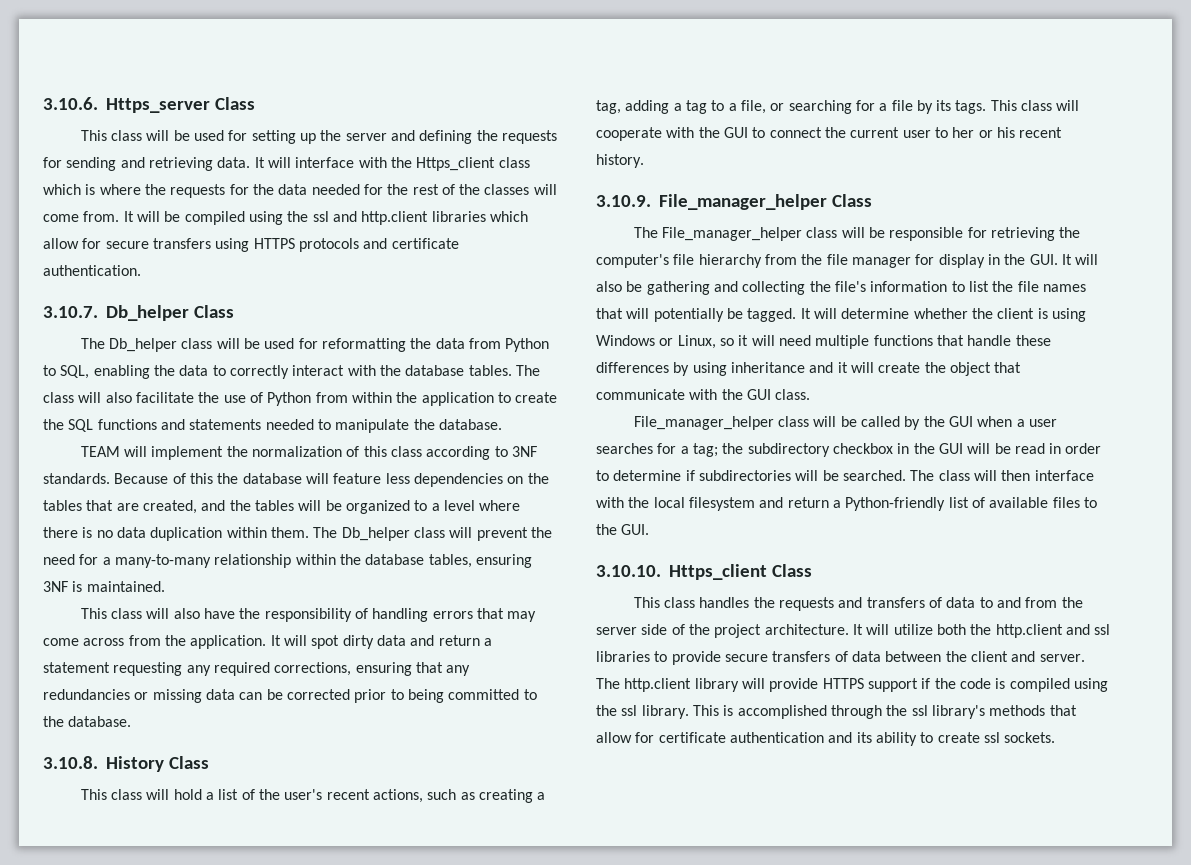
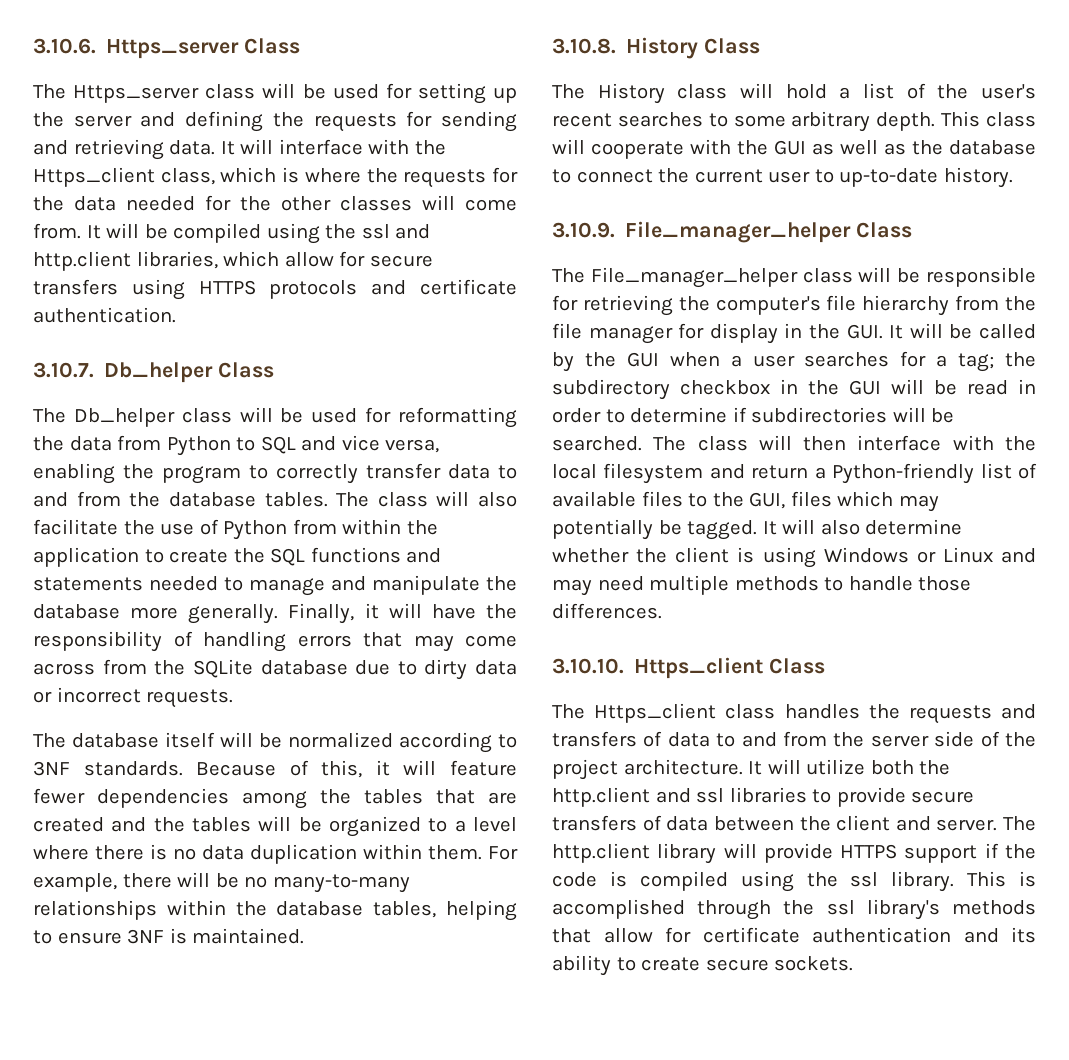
- This class will be used for setting up the server and defining the requests for sending and retrieving data.
+ The Https_server class will be used for setting up the server and defining the requests for sending and retrieving data.
- It will interface with the Https_client class which is where the requests for the data needed for the rest of the classes will come from.
+ It will interface with the Https_client class, which is where the requests for the data needed for the other classes will come from.
- It will be compiled using the ssl and http.client libraries which allow for secure transfers using HTTPS protocols and certificate authentication.
+ It will be compiled using the ssl and http.client libraries, which allow for secure transfers using HTTPS protocols and certificate authentication.
- The Db_helper class will be used for reformatting the data from Python to SQL, enabling the data to correctly interact with the database tables.
+ The Db_helper class will be used for reformatting the data from Python to SQL and vice versa, enabling the program to correctly transfer data to and from the database tables.
- The class will also facilitate the use of Python from within the application to create the SQL functions and statements needed to manipulate the database.
- TEAM will implement the normalization of this class according to 3NF standards.
+ The class will also facilitate the use of Python from within the application to create the SQL functions and statements needed to manage and manipulate the database more generally. Finally, it will have the responsibility of handling errors that may come across from the SQLite database due to dirty data or incorrect requests.
+ The database itself will be normalized according to 3NF standards.
- Because of this the database will feature less dependencies on the tables that are created, and the tables will be organized to a level where there is no data duplication within them.
+ Because of this, it will feature fewer dependencies among the tables that are created and the tables will be organized to a level where there is no data duplication within them.
- The Db_helper class will prevent the need for a many-to-many relationship within the database tables, ensuring 3NF is maintained.
+ For example, there will be no many-to-many relationships within the database tables, helping to ensure 3NF is maintained.
- This class will also have the responsibility of handling errors that may come across from the application. It will spot dirty data and return a statement requesting any required corrections, ensuring that any redundancies or missing data can be corrected prior to being committed to the database.
- This class will hold a list of the user's recent actions, such as creating a tag, adding a tag to a file, or searching for a file by its tags.
+ The History class will hold a list of the user's recent searches to some arbitrary depth.
- This class will cooperate with the GUI to connect the current user to her or his recent history.
+ This class will cooperate with the GUI as well as the database to connect the current user to up-to-date history.
- The File_manager_helper class will be responsible for retrieving the computer's file hierarchy from the file manager for display in the GUI. It will also be gathering and collecting the file's information to list the file names that will potentially be tagged. It will determine whether the client is using Windows or Linux, so it will need multiple functions that handle these differences by using inheritance and it will create the object that communicate with the GUI class.
- File_manager_helper class will be called by the GUI when a user searches for a tag; the subdirectory checkbox in the GUI will be read in order to determine if subdirectories will be searched.
+ The File_manager_helper class will be responsible for retrieving the computer's file hierarchy from the file manager for display in the GUI. It will be called by the GUI when a user searches for a tag; the subdirectory checkbox in the GUI will be read in order to determine if subdirectories will be searched.
- The class will then interface with the local filesystem and return a Python-friendly list of available files to the GUI.
+ The class will then interface with the local filesystem and return a Python-friendly list of available files to the GUI, files which may potentially be tagged. It will also determine whether the client is using Windows or Linux and may need multiple methods to handle those differences.
- This class handles the requests and transfers of data to and from the server side of the project architecture.
+ The Https_client class handles the requests and transfers of data to and from the server side of the project architecture.
- This is accomplished through the ssl library's methods that allow for certificate authentication and its ability to create ssl sockets.
+ This is accomplished through the ssl library's methods that allow for certificate authentication and its ability to create secure sockets.

